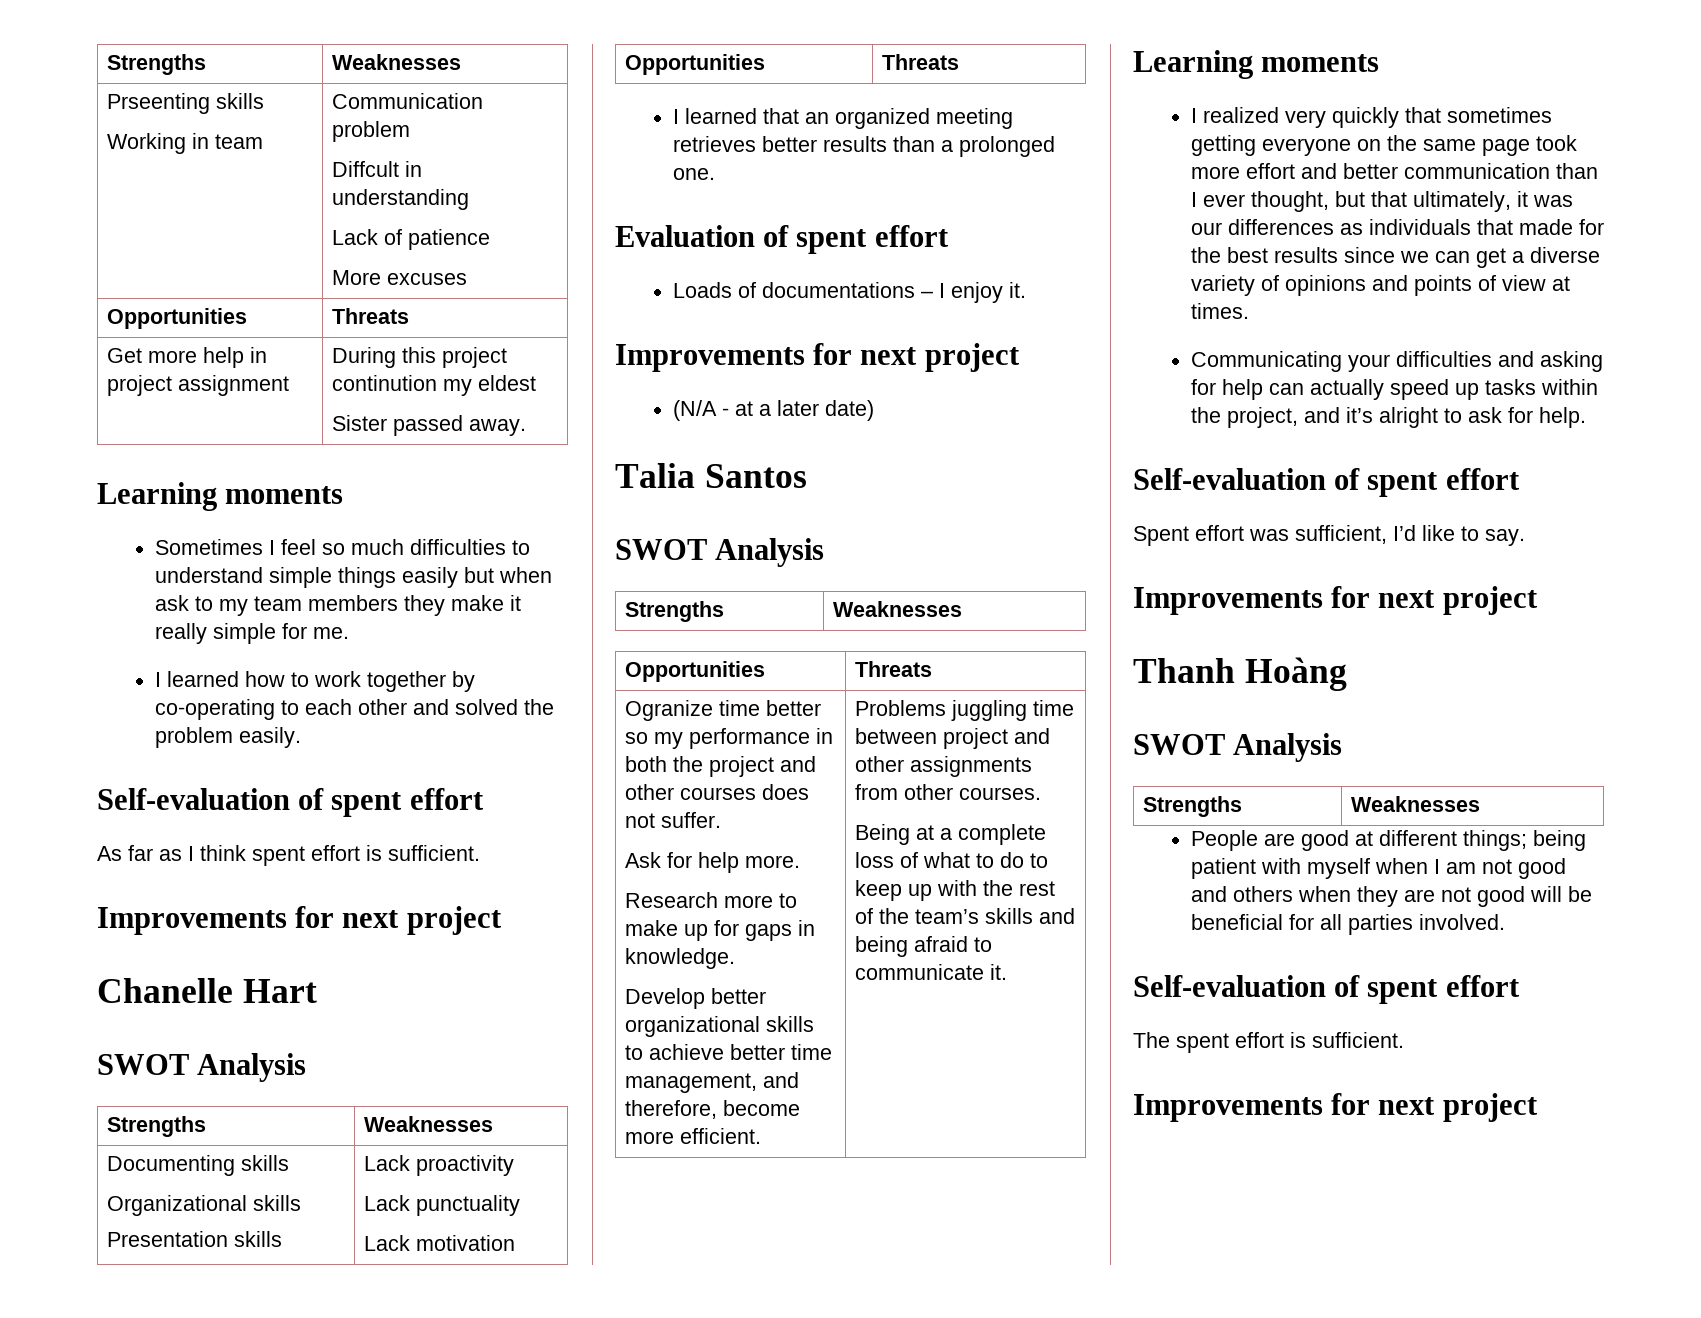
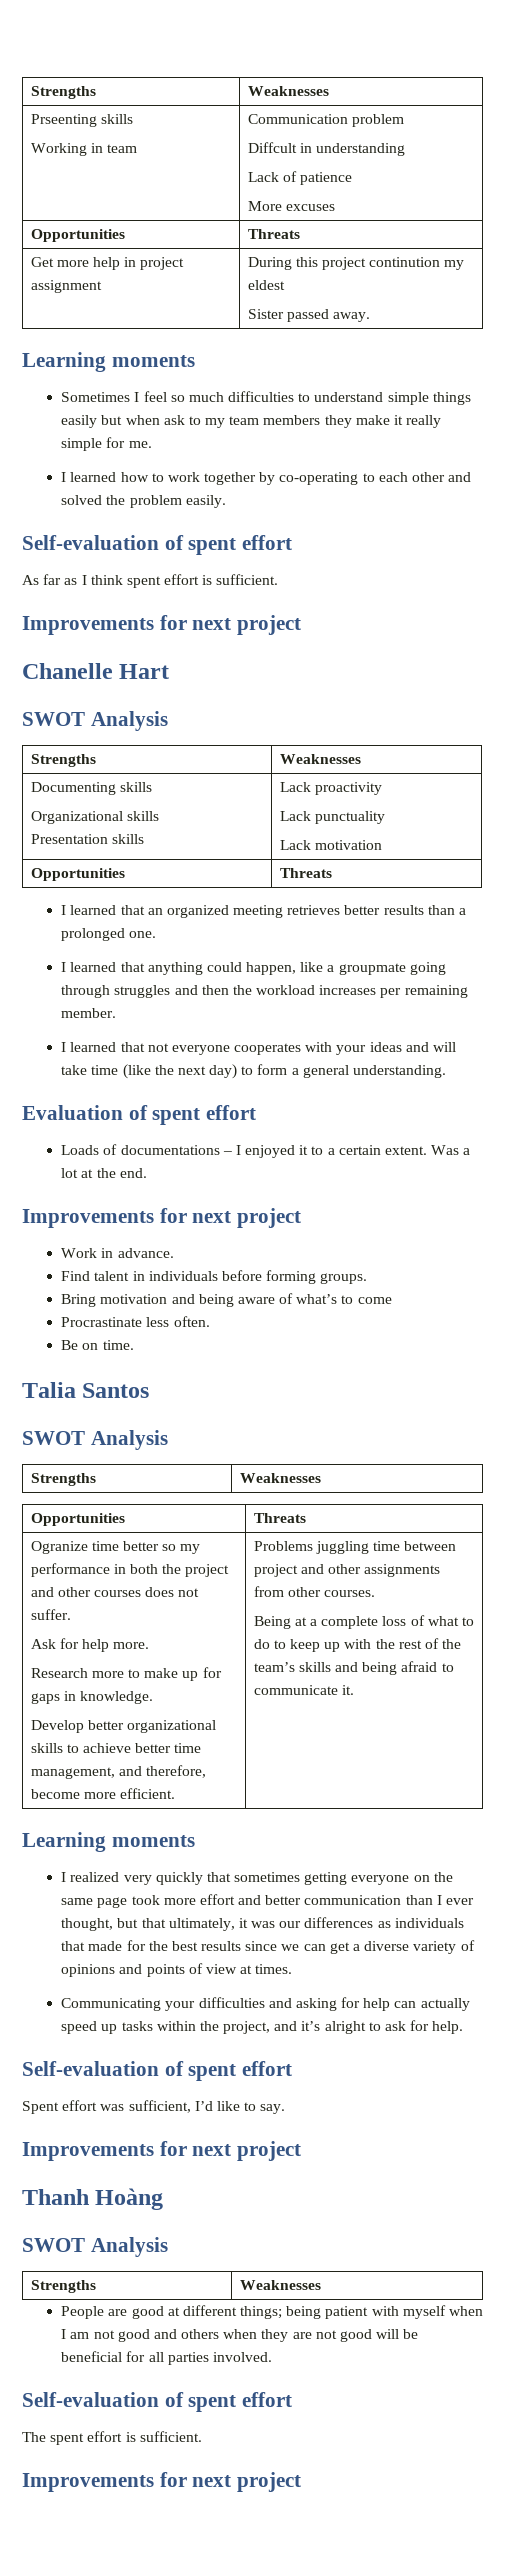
+ I learned that anything could happen, like a groupmate going through struggles and then the workload increases per remaining member.
+ I learned that not everyone cooperates with your ideas and will take time (like the next day) to form a general understanding.
- Loads of documentations – I enjoy it.
+ Loads of documentations – I enjoyed it to a certain extent. Was a lot at the end.
  Improvements for next project
- (N/A - at a later date)
+ Work in advance.
+ Find talent in individuals before forming groups.
+ Bring motivation and being aware of what’s to come
+ Procrastinate less often.
+ Be on time.

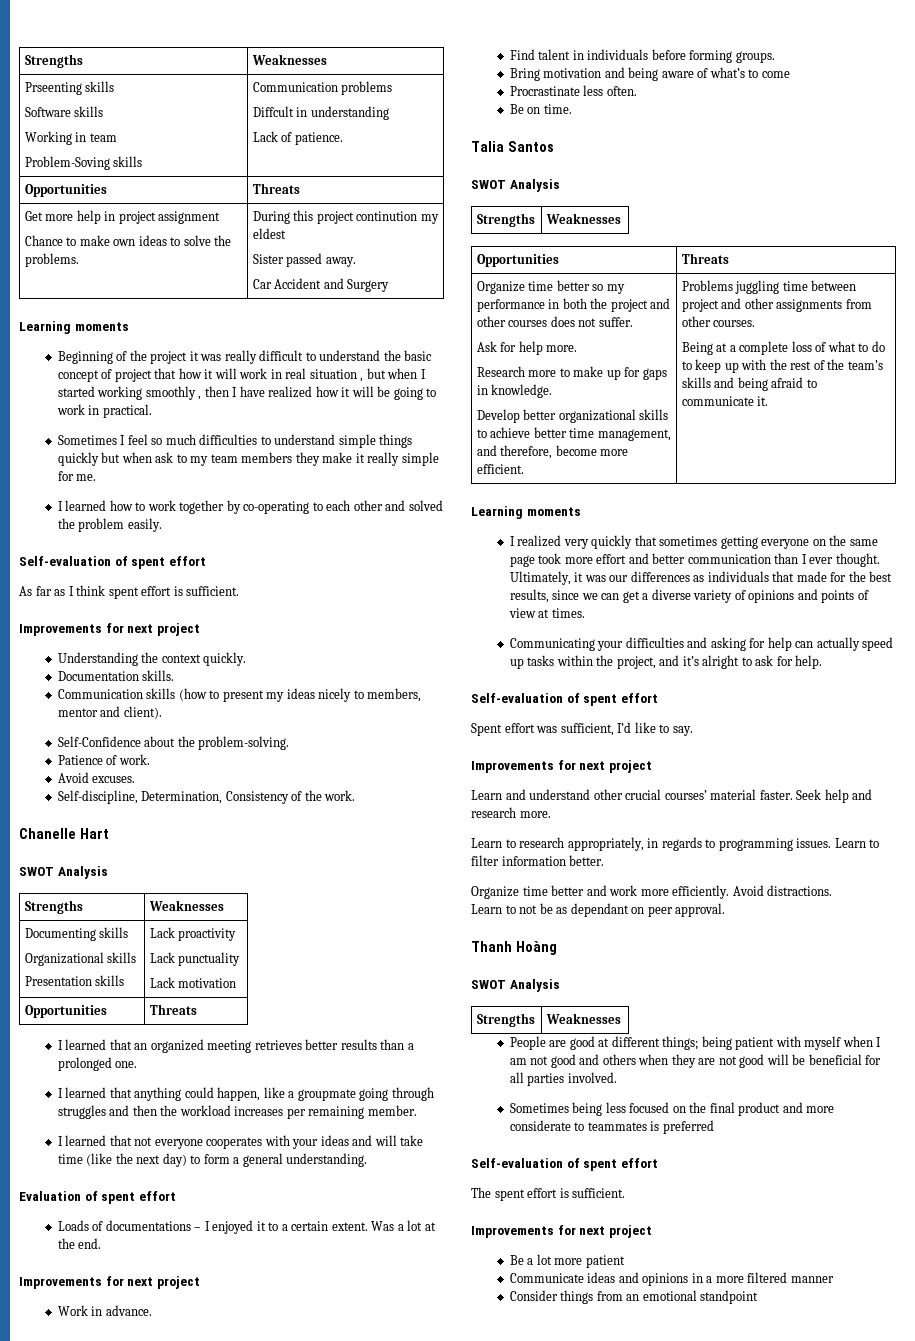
  Prseenting skills
- Working in team | Communication problem
+ Software skills
+ Working in team
+ Problem-Soving skills | Communication problems
  Diffcult in understanding
- Lack of patience
- More excuses
+ Lack of patience.
- Get more help in project assignment | During this project continution my eldest
+ Get more help in project assignment
+ Chance to make own ideas to solve the problems. | During this project continution my eldest
  Sister passed away.
+ Car Accident and Surgery
  Learning moments
+ Beginning of the project it was really difficult to understand the basic concept of project that how it will work in real situation , but when I started working smoothly , then I have realized how it will be going to work in practical.
- Sometimes I feel so much difficulties to understand simple things easily but when ask to my team members they make it really simple for me.
+ Sometimes I feel so much difficulties to understand simple things quickly but when ask to my team members they make it really simple for me.
+ Understanding the context quickly.
+ Documentation skills.
+ Communication skills (how to present my ideas nicely to members, mentor and client).
+ Self-Confidence about the problem-solving.
+ Patience of work.
+ Avoid excuses.
+ Self-discipline, Determination, Consistency of the work.
- Ogranize time better so my performance in both the project and other courses does not suffer.
+ Organize time better so my performance in both the project and other courses does not suffer.
- I realized very quickly that sometimes getting everyone on the same page took more effort and better communication than I ever thought, but that ultimately, it was our differences as individuals that made for the best results since we can get a diverse variety of opinions and points of view at times.
+ I realized very quickly that sometimes getting everyone on the same page took more effort and better communication than I ever thought. Ultimately, it was our differences as individuals that made for the best results, since we can get a diverse variety of opinions and points of view at times.
+ Learn and understand other crucial courses’ material faster. Seek help and research more.
+ Learn to research appropriately, in regards to programming issues. Learn to filter information better.
+ Organize time better and work more efficiently. Avoid distractions.
+ Learn to not be as dependant on peer approval.
+ Sometimes being less focused on the final product and more considerate to teammates is preferred
+ Be a lot more patient
+ Communicate ideas and opinions in a more filtered manner
+ Consider things from an emotional standpoint

